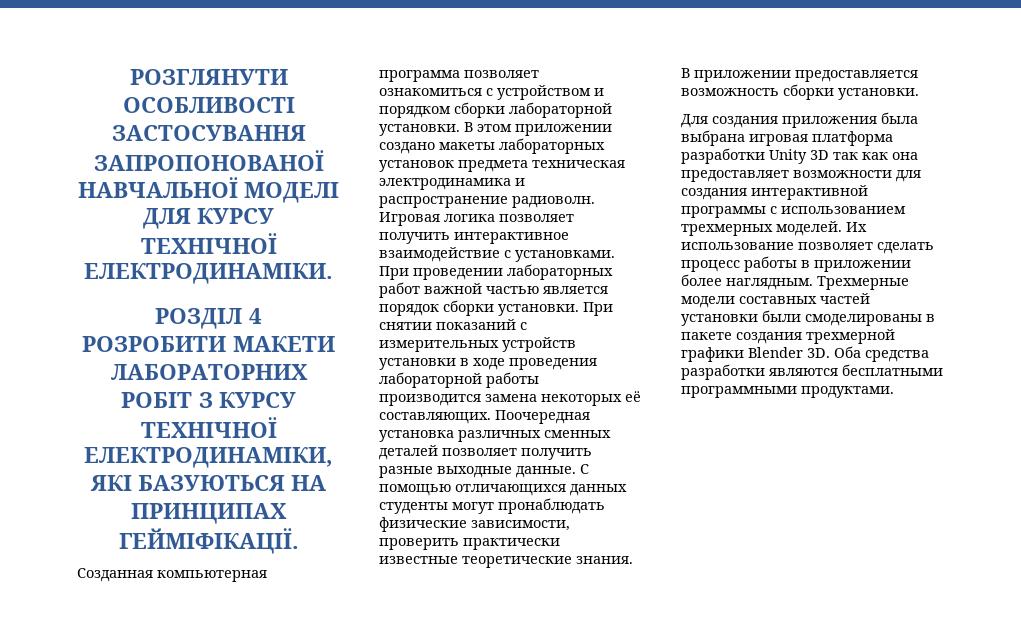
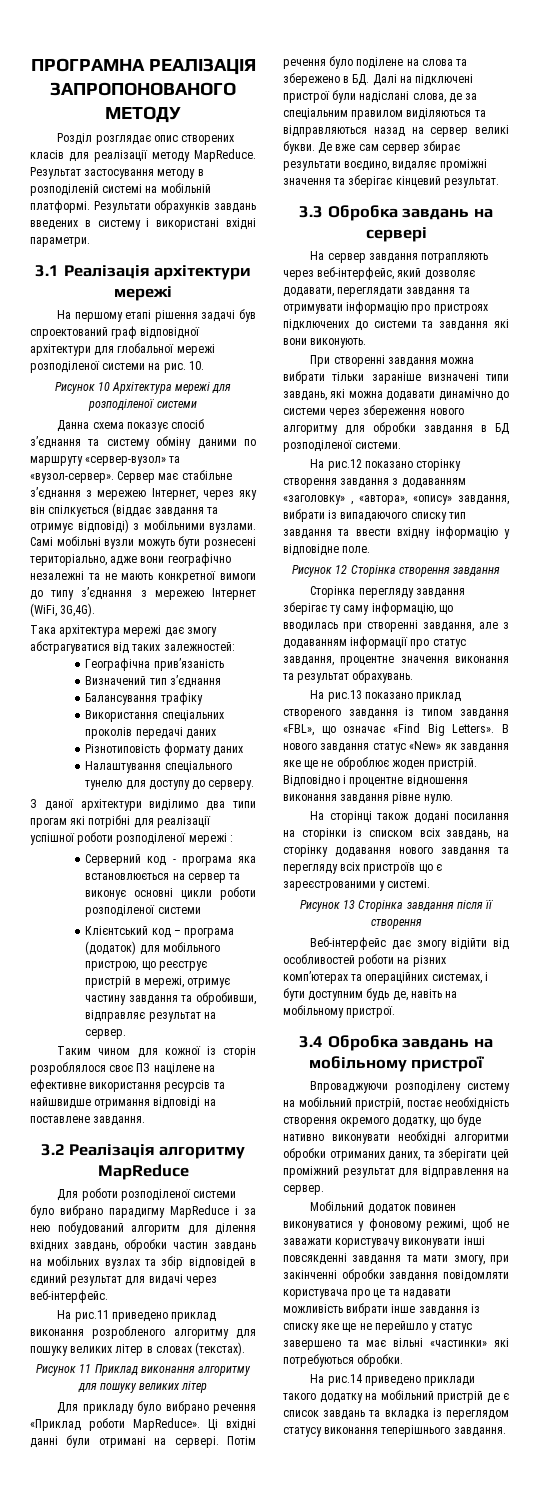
- РОЗГЛЯНУТИ ОСОБЛИВОСТІ ЗАСТОСУВАННЯ ЗАПРОПОНОВАНОЇ НАВЧАЛЬНОЇ МОДЕЛІ ДЛЯ КУРСУ ТЕХНІЧНОЇ ЕЛЕКТРОДИНАМІКИ.
- РОЗДІЛ 4
- РОЗРОБИТИ МАКЕТИ ЛАБОРАТОРНИХ РОБІТ З КУРСУ ТЕХНІЧНОЇ ЕЛЕКТРОДИНАМІКИ, ЯКІ БАЗУЮТЬСЯ НА ПРИНЦИПАХ ГЕЙМІФІКАЦІЇ.
- Созданная компьютерная программа позволяет ознакомиться с устройством и порядком сборки лабораторной установки. В этом приложении создано макеты лабораторных установок предмета техническая электродинамика и распространение радиоволн. Игровая логика позволяет получить интерактивное взаимодействие с установками. При проведении лабораторных работ важной частью является порядок сборки установки. При снятии показаний с измерительных устройств установки в ходе проведения лабораторной работы производится замена некоторых её составляющих. Поочередная установка различных сменных деталей позволяет получить разные выходные данные. С помощью отличающихся данных студенты могут пронаблюдать физические зависимости, проверить практически известные теоретические знания. В приложении предоставляется возможность сборки установки.
- Для создания приложения была выбрана игровая платформа разработки Unity 3D так как она предоставляет возможности для создания интерактивной программы с использованием трехмерных моделей. Их использование позволяет сделать процесс работы в приложении более наглядным. Трехмерные модели составных частей установки были смоделированы в пакете создания трехмерной графики Blender 3D. Оба средства разработки являются бесплатными программными продуктами.
+ ПРОГРАМНА РЕАЛІЗАЦІЯ ЗАПРОПОНОВАНОГО МЕТОДУ
+ Розділ розглядає опис створених класів для реалізації методу MapReduce. Результат застосування методу в розподіленій системі на мобільній платформі. Результати обрахунків завдань введених в систему і використані вхідні параметри.
+ 3.1 Реалізація архітектури мережі
+ На першому етапі рішення задачі був спроектований граф відповідної архітектури для глобальної мережі розподіленої системи на рис. 10.
+ Рисунок 10 Архітектура мережі для розподіленої системи
+ Данна схема показує спосіб з’єднання та систему обміну даними по маршруту «сервер-вузол» та «вузол-сервер». Сервер має стабільне з’єднання з мережею Інтернет, через яку він спілкується (віддає завдання та отримує відповіді) з мобільними вузлами. Самі мобільні вузли можуть бути рознесені територіально, адже вони географічно незалежні та не мають конкретної вимоги до типу з’єднання з мережею Інтернет (WiFi, 3G,4G).
+ Така архітектура мережі дає змогу абстрагуватися від таких залежностей:
+ Географічна прив’язаність
+ Визначений тип з’єднання
+ Балансування трафіку
+ Використання спеціальних проколів передачі даних
+ Різнотиповість формату даних
+ Налаштування спеціального тунелю для доступу до серверу.
+ З даної архітектури виділимо два типи прогам які потрібні для реалізації успішної роботи розподіленої мережі :
+ Серверний код - програма яка встановлюється на сервер та виконує основні цикли роботи розподіленої системи
+ Клієнтський код – програма (додаток) для мобільного пристрою, що реєструє пристрій в мережі, отримує частину завдання та обробивши, відправляє результат на сервер.
+ Таким чином для кожної із сторін розроблялося своє ПЗ націлене на ефективне використання ресурсів та найшвидше отримання відповіді на поставлене завдання.
+ 3.2 Реалізація алгоритму MapReduce
+ Для роботи розподіленої системи було вибрано парадигму MapReduce і за нею побудований алгоритм для ділення вхідних завдань, обробки частин завдань на мобільних вузлах та збір відповідей в єдиний результат для видачі через веб-інтерфейс.
+ На рис.11 приведено приклад виконання розробленого алгоритму для пошуку великих літер в словах (текстах).
+ Рисунок 11 Приклад виконання алгоритму для пошуку великих літер
+ Для прикладу було вибрано речення «Приклад роботи MapReduce». Ці вхідні данні були отримані на сервері. Потім речення було поділене на слова та збережено в БД. Далі на підключені пристрої були надіслані слова, де за спеціальним правилом виділяються та відправляються назад на сервер великі букви. Де вже сам сервер збирає результати воєдино, видаляє проміжні значення та зберігає кінцевий результат.
+ 3.3 Обробка завдань на сервері
+ На сервер завдання потрапляють через веб-інтерфейс, який дозволяє додавати, переглядати завдання та отримувати інформацію про пристроях підключених до системи та завдання які вони виконують.
+ При створенні завдання можна вибрати тільки зараніше визначені типи завдань, які можна додавати динамічно до системи через збереження нового алгоритму для обробки завдання в БД розподіленої системи.
+ На рис.12 показано сторінку створення завдання з додаванням «заголовку» , «автора», «опису» завдання, вибрати із випадаючого списку тип завдання та ввести вхідну інформацію у відповідне поле.
+ Рисунок 12 Сторінка створення завдання
+ Сторінка перегляду завдання зберігає ту саму інформацію, що вводилась при створенні завдання, але з додаванням інформації про статус завдання, процентне значення виконання та результат обрахувань.
+ На рис.13 показано приклад створеного завдання із типом завдання «FBL», що означає «Find Big Letters». В нового завдання статус «New» як завдання яке ще не оброблює жоден пристрій. Відповідно і процентне відношення виконання завдання рівне нулю.
+ На сторінці також додані посилання на сторінки із списком всіх завдань, на сторінку додавання нового завдання та перегляду всіх пристроїв що є зареєстрованими у системі.
+ Рисунок 13 Сторінка завдання після її створення
+ Веб-інтерфейс дає змогу відійти від особливостей роботи на різних комп’ютерах та операційних системах, і бути доступним будь де, навіть на мобільному пристрої.
+ 3.4 Обробка завдань на мобільному пристрої
+ Впроваджуючи розподілену систему на мобільний пристрій, постає необхідність створення окремого додатку, що буде нативно виконувати необхідні алгоритми обробки отриманих даних, та зберігати цей проміжний результат для відправлення на сервер.
+ Мобільний додаток повинен виконуватися у фоновому режимі, щоб не заважати користувачу виконувати інші повсякденні завдання та мати змогу, при закінченні обробки завдання повідомляти користувача про це та надавати можливість вибрати інше завдання із списку яке ще не перейшло у статус завершено та має вільні «частинки» які потребуються обробки.
+ На рис.14 приведено приклади такого додатку на мобільний пристрій де є список завдань та вкладка із переглядом статусу виконання теперішнього завдання.

